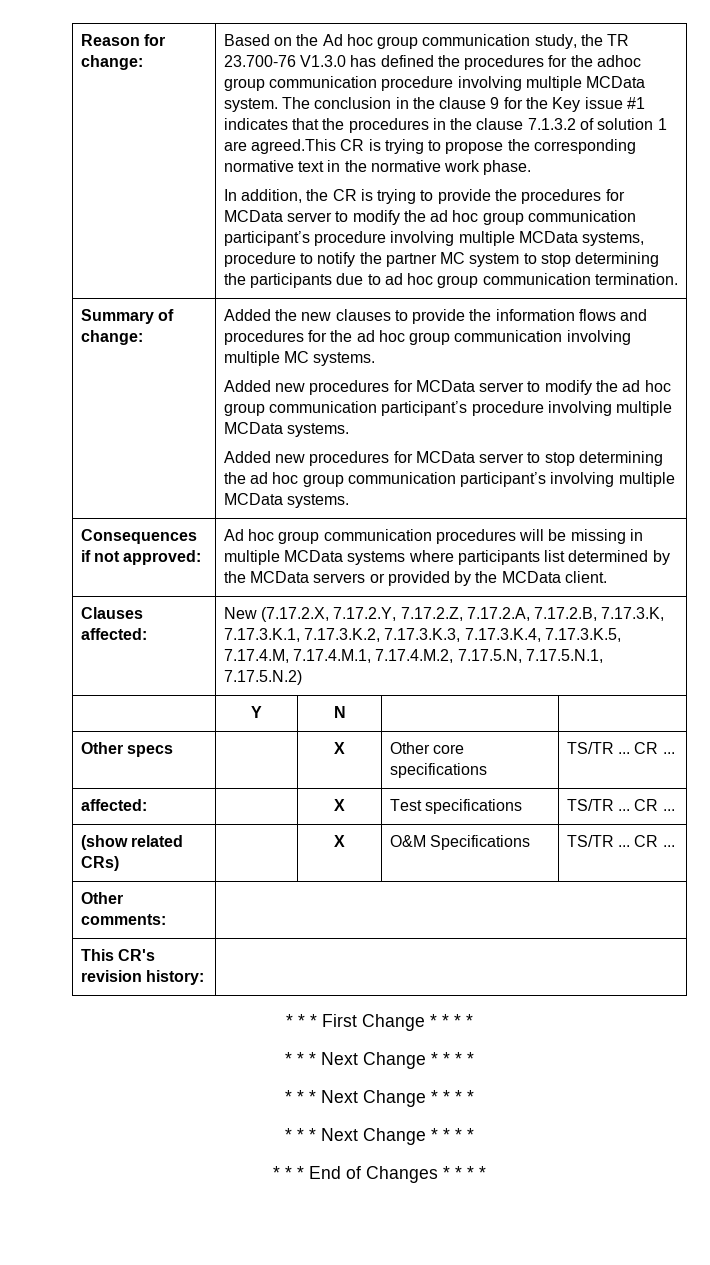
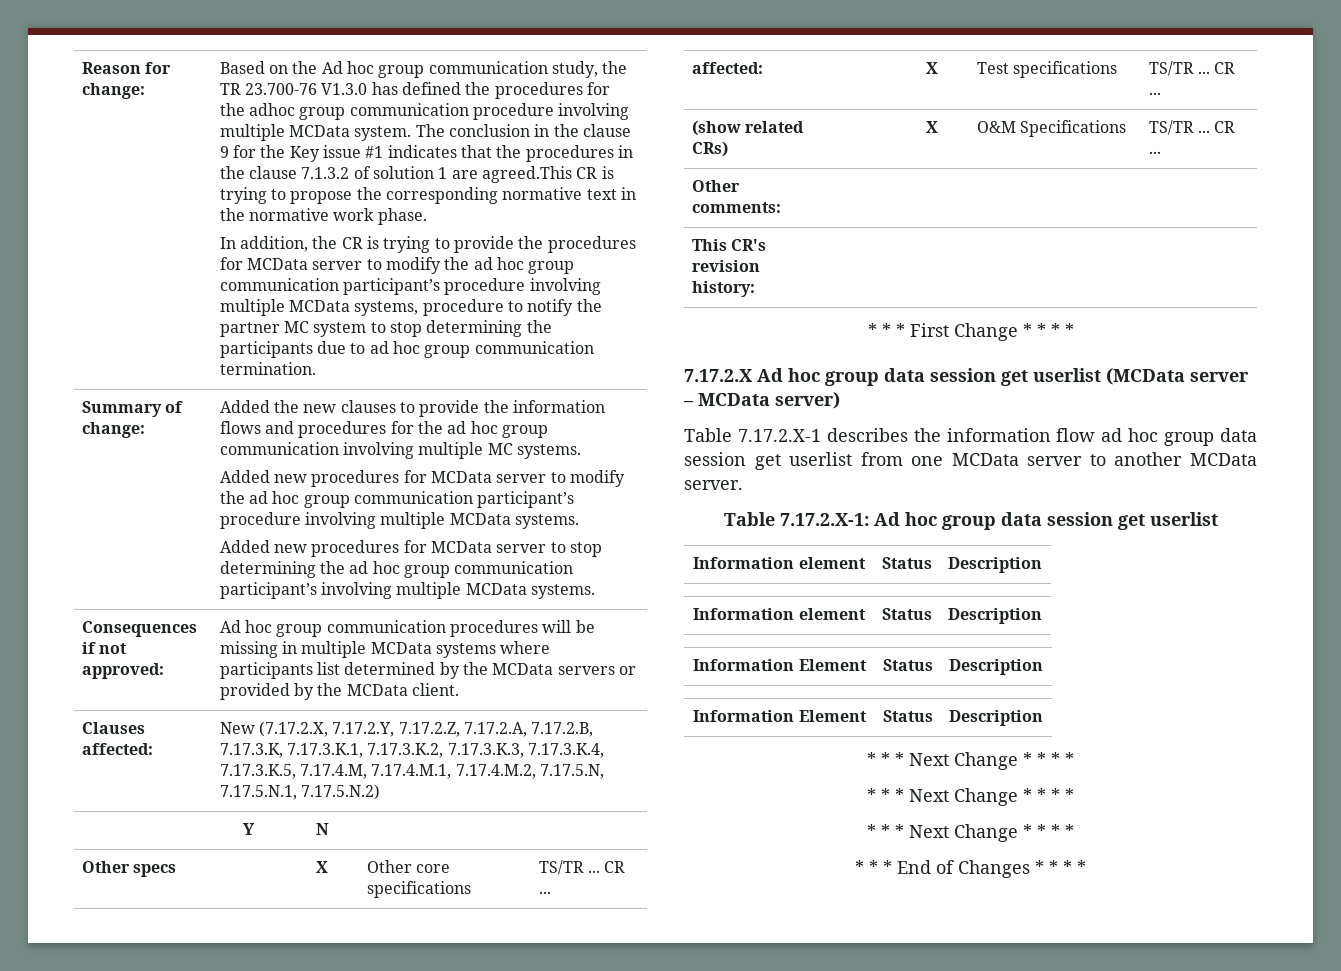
+ 7.17.2.X Ad hoc group data session get userlist (MCData server – MCData server)
+ Table 7.17.2.X-1 describes the information flow ad hoc group data session get userlist from one MCData server to another MCData server.
+ Table 7.17.2.X-1: Ad hoc group data session get userlist
+ Information element | Status | Description
+ Information element | Status | Description
+ Information Element | Status | Description
+ Information Element | Status | Description

